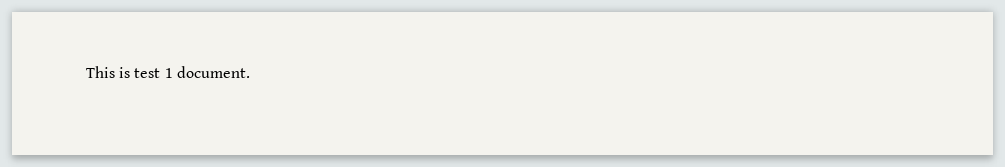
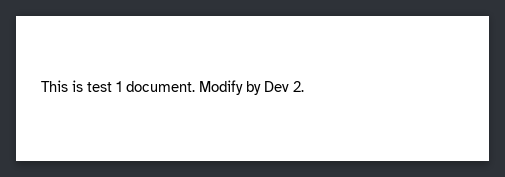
+ Modify by Dev 2.

